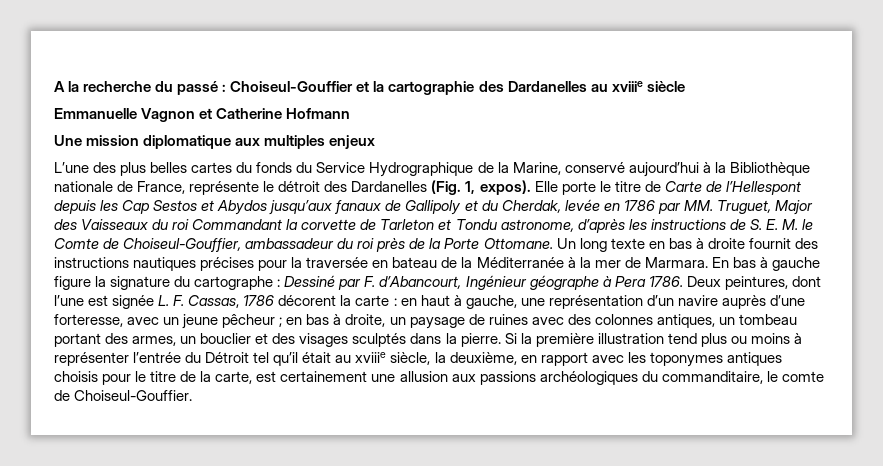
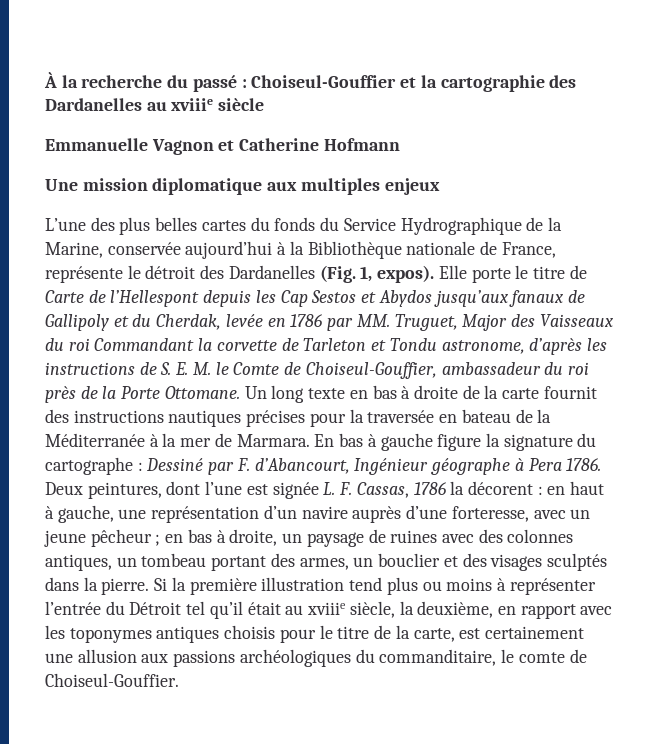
- A la recherche du passé : Choiseul-Gouffier et la cartographie des Dardanelles au xviiie siècle
+ À la recherche du passé : Choiseul-Gouffier et la cartographie des Dardanelles au xviiie siècle
- L’une des plus belles cartes du fonds du Service Hydrographique de la Marine, conservé aujourd’hui à la Bibliothèque nationale de France, représente le détroit des Dardanelles (Fig. 1, expos).
+ L’une des plus belles cartes du fonds du Service Hydrographique de la Marine, conservée aujourd’hui à la Bibliothèque nationale de France, représente le détroit des Dardanelles (Fig. 1, expos).
- Un long texte en bas à droite fournit des instructions nautiques précises pour la traversée en bateau de la Méditerranée à la mer de Marmara.
+ Un long texte en bas à droite de la carte fournit des instructions nautiques précises pour la traversée en bateau de la Méditerranée à la mer de Marmara.
- Deux peintures, dont l’une est signée L. F. Cassas, 1786 décorent la carte : en haut à gauche, une représentation d’un navire auprès d’une forteresse, avec un jeune pêcheur ; en bas à droite, un paysage de ruines avec des colonnes antiques, un tombeau portant des armes, un bouclier et des visages sculptés dans la pierre.
+ Deux peintures, dont l’une est signée L. F. Cassas, 1786 la décorent : en haut à gauche, une représentation d’un navire auprès d’une forteresse, avec un jeune pêcheur ; en bas à droite, un paysage de ruines avec des colonnes antiques, un tombeau portant des armes, un bouclier et des visages sculptés dans la pierre.

